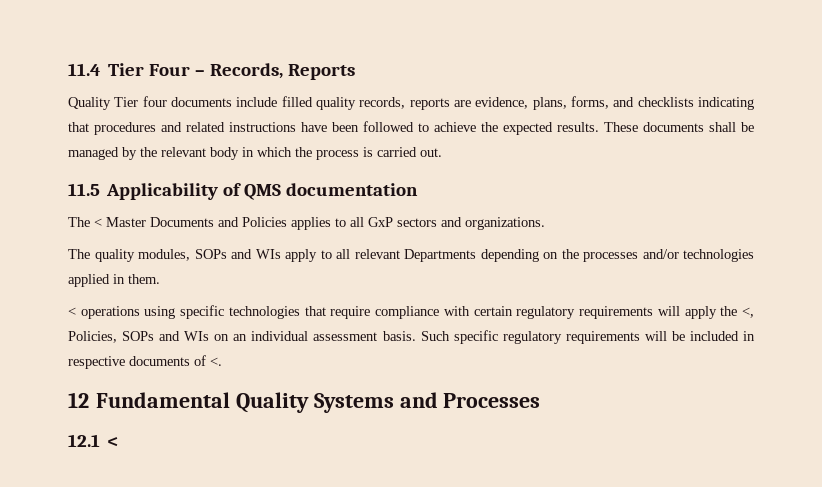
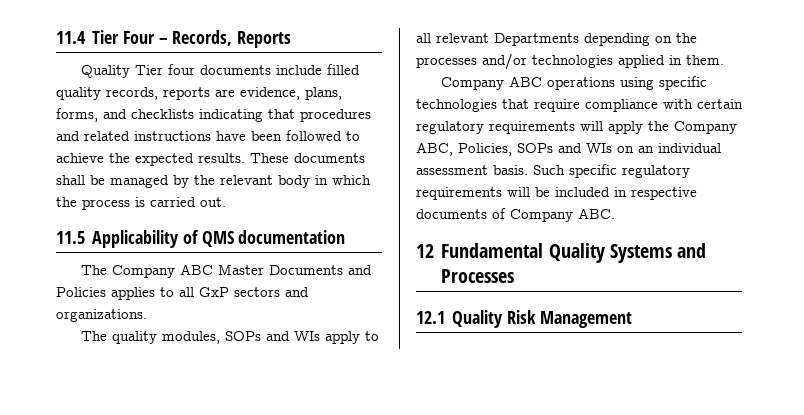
- The < Master Documents and Policies applies to all GxP sectors and organizations.
+ The Company ABC Master Documents and Policies applies to all GxP sectors and organizations.
- < operations using specific technologies that require compliance with certain regulatory requirements will apply the <, Policies, SOPs and WIs on an individual assessment basis.
+ Company ABC operations using specific technologies that require compliance with certain regulatory requirements will apply the Company ABC, Policies, SOPs and WIs on an individual assessment basis.
- Such specific regulatory requirements will be included in respective documents of <.
+ Such specific regulatory requirements will be included in respective documents of Company ABC.
- 12.1 <
+ 12.1 Quality Risk Management

